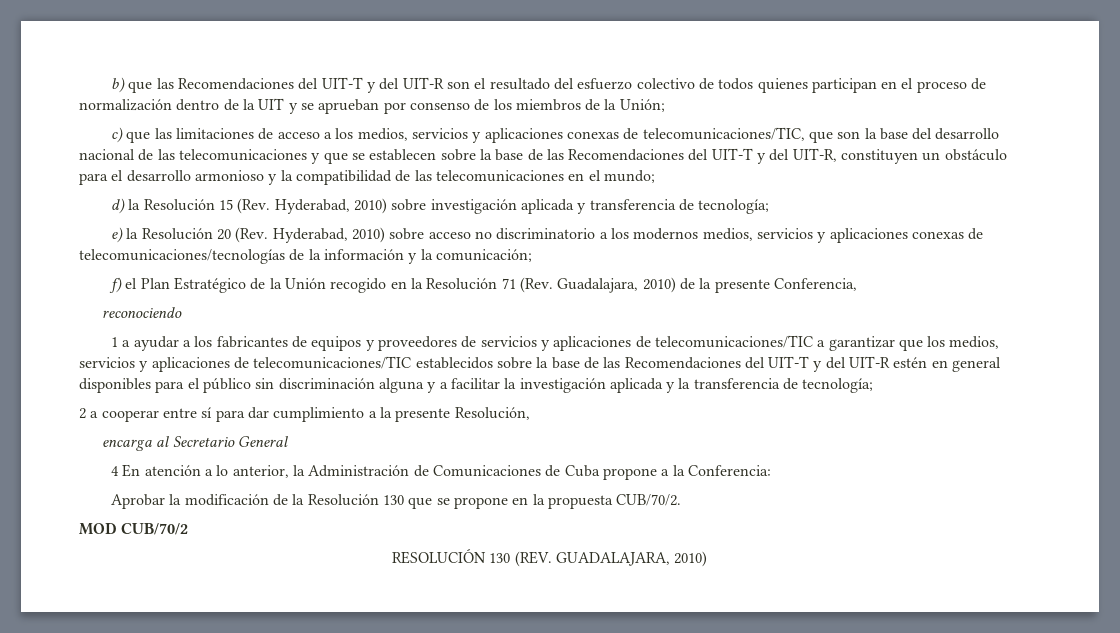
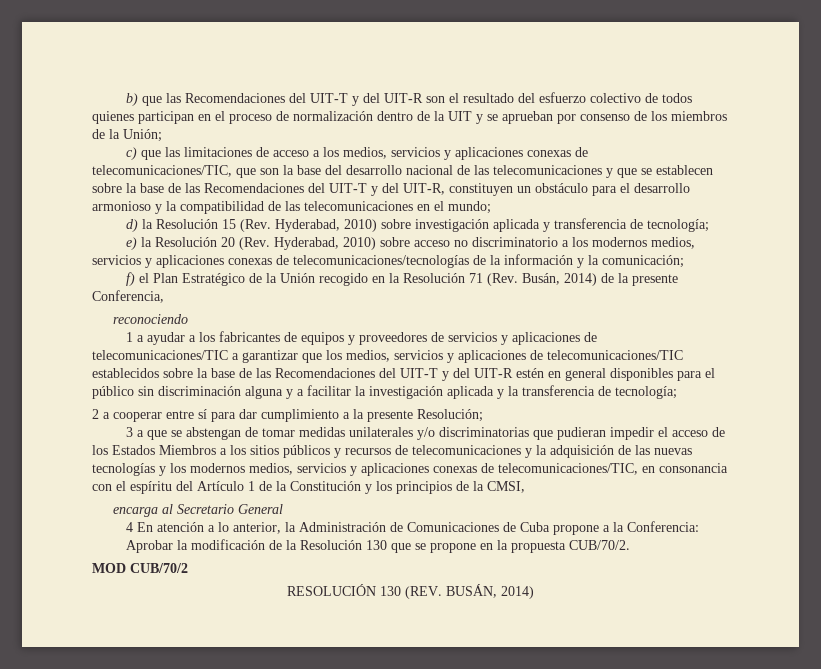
- f) el Plan Estratégico de la Unión recogido en la Resolución 71 (Rev. Guadalajara, 2010) de la presente Conferencia,
+ f) el Plan Estratégico de la Unión recogido en la Resolución 71 (Rev. Busán, 2014) de la presente Conferencia,
- 2 a cooperar entre sí para dar cumplimiento a la presente Resolución,
+ 2 a cooperar entre sí para dar cumplimiento a la presente Resolución;
+ 3 a que se abstengan de tomar medidas unilaterales y/o discriminatorias que pudieran impedir el acceso de los Estados Miembros a los sitios públicos y recursos de telecomunicaciones y la adquisición de las nuevas tecnologías y los modernos medios, servicios y aplicaciones conexas de telecomunicaciones/TIC, en consonancia con el espíritu del Artículo 1 de la Constitución y los principios de la CMSI,
- RESOLUCIÓN 130 (REV. GUADALAJARA, 2010)
+ RESOLUCIÓN 130 (REV. BUSÁN, 2014)

